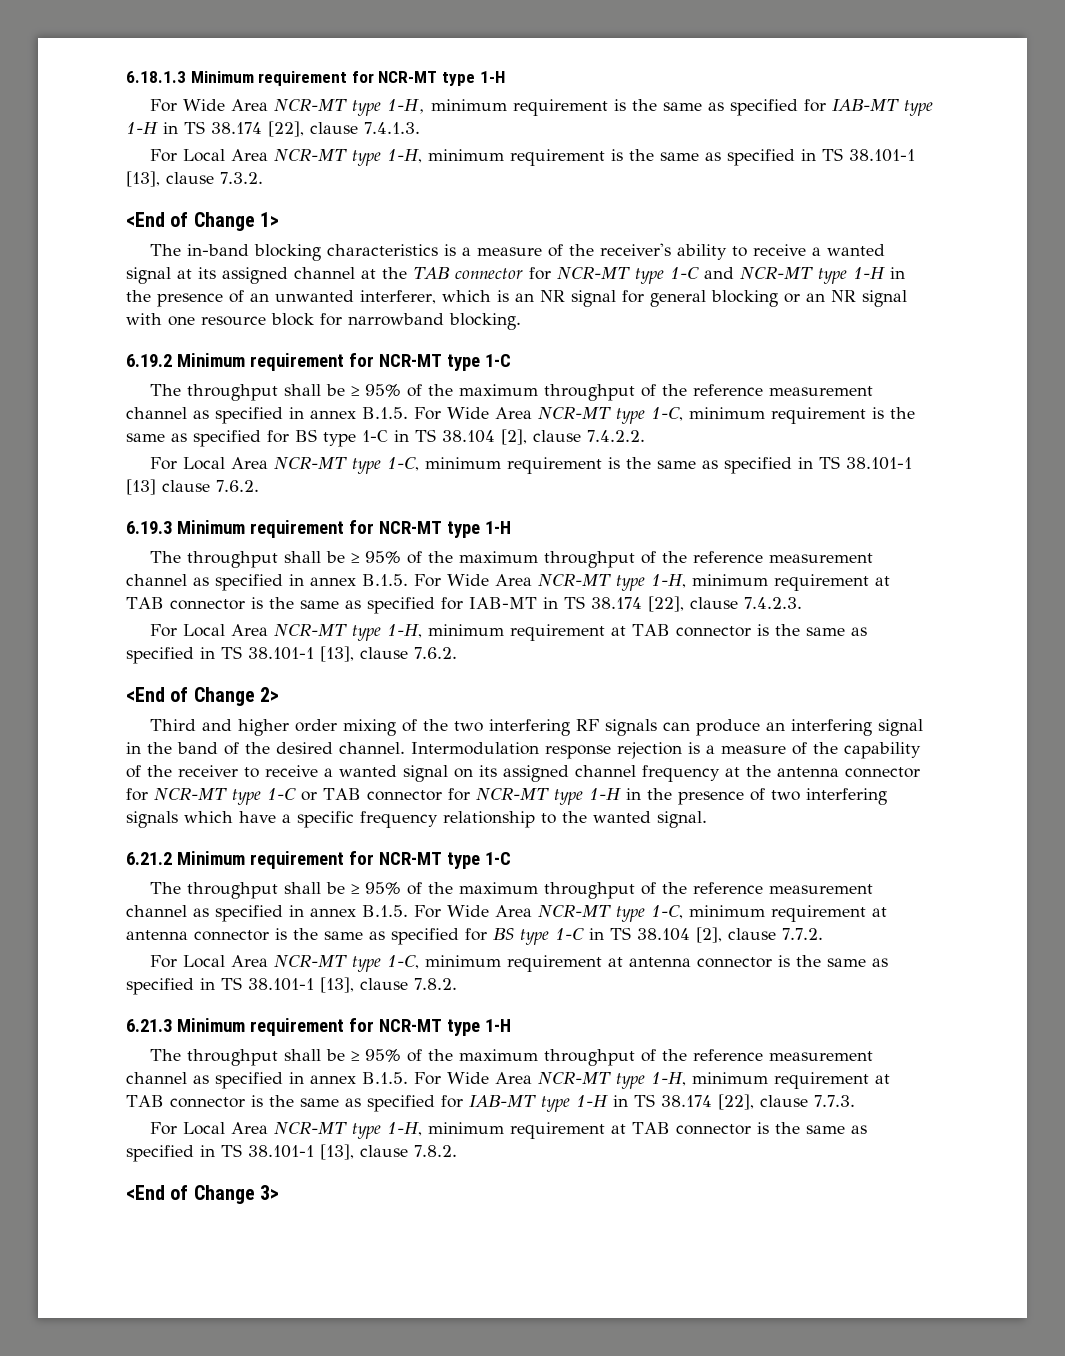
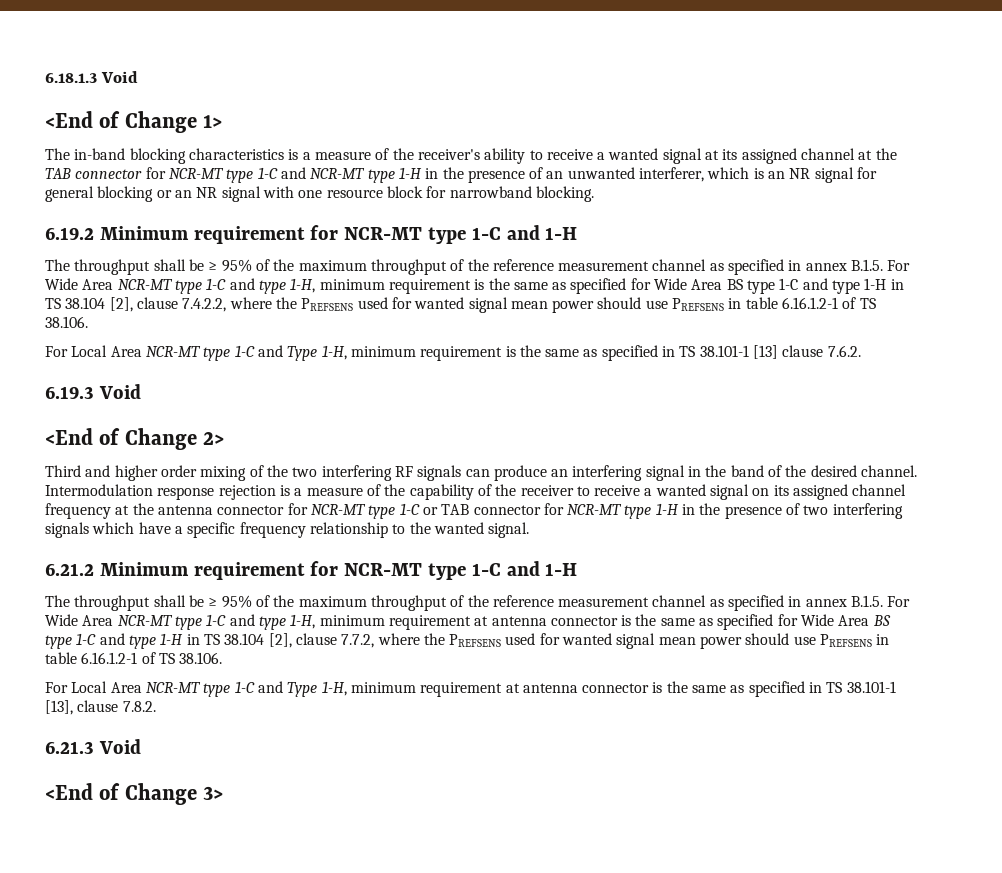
- 6.18.1.3 Minimum requirement for NCR-MT type 1-H
- For Wide Area NCR-MT type 1-H, minimum requirement is the same as specified for IAB-MT type 1-H in TS 38.174 [22], clause 7.4.1.3.
- For Local Area NCR-MT type 1-H, minimum requirement is the same as specified in TS 38.101-1 [13], clause 7.3.2.
+ 6.18.1.3 Void
- 6.19.2 Minimum requirement for NCR-MT type 1-C
- The throughput shall be ≥ 95% of the maximum throughput of the reference measurement channel as specified in annex B.1.5. For Wide Area NCR-MT type 1-C, minimum requirement is the same as specified for BS type 1-C in TS 38.104 [2], clause 7.4.2.2.
- For Local Area NCR-MT type 1-C, minimum requirement is the same as specified in TS 38.101-1 [13] clause 7.6.2.
- 6.19.3 Minimum requirement for NCR-MT type 1-H
+ 6.19.2 Minimum requirement for NCR-MT type 1-C and 1-H
- The throughput shall be ≥ 95% of the maximum throughput of the reference measurement channel as specified in annex B.1.5. For Wide Area NCR-MT type 1-H, minimum requirement at TAB connector is the same as specified for IAB-MT in TS 38.174 [22], clause 7.4.2.3.
- For Local Area NCR-MT type 1-H, minimum requirement at TAB connector is the same as specified in TS 38.101-1 [13], clause 7.6.2.
+ The throughput shall be ≥ 95% of the maximum throughput of the reference measurement channel as specified in annex B.1.5. For Wide Area NCR-MT type 1-C and type 1-H, minimum requirement is the same as specified for Wide Area BS type 1-C and type 1-H in TS 38.104 [2], clause 7.4.2.2, where the PREFSENS used for wanted signal mean power should use PREFSENS in table 6.16.1.2-1 of TS 38.106.
+ For Local Area NCR-MT type 1-C and Type 1-H, minimum requirement is the same as specified in TS 38.101-1 [13] clause 7.6.2.
+ 6.19.3 Void
- 6.21.2 Minimum requirement for NCR-MT type 1-C
- The throughput shall be ≥ 95% of the maximum throughput of the reference measurement channel as specified in annex B.1.5. For Wide Area NCR-MT type 1-C, minimum requirement at antenna connector is the same as specified for BS type 1-C in TS 38.104 [2], clause 7.7.2.
- For Local Area NCR-MT type 1-C, minimum requirement at antenna connector is the same as specified in TS 38.101-1 [13], clause 7.8.2.
- 6.21.3 Minimum requirement for NCR-MT type 1-H
+ 6.21.2 Minimum requirement for NCR-MT type 1-C and 1-H
- The throughput shall be ≥ 95% of the maximum throughput of the reference measurement channel as specified in annex B.1.5. For Wide Area NCR-MT type 1-H, minimum requirement at TAB connector is the same as specified for IAB-MT type 1-H in TS 38.174 [22], clause 7.7.3.
- For Local Area NCR-MT type 1-H, minimum requirement at TAB connector is the same as specified in TS 38.101-1 [13], clause 7.8.2.
+ The throughput shall be ≥ 95% of the maximum throughput of the reference measurement channel as specified in annex B.1.5. For Wide Area NCR-MT type 1-C and type 1-H, minimum requirement at antenna connector is the same as specified for Wide Area BS type 1-C and type 1-H in TS 38.104 [2], clause 7.7.2, where the PREFSENS used for wanted signal mean power should use PREFSENS in table 6.16.1.2-1 of TS 38.106.
+ For Local Area NCR-MT type 1-C and Type 1-H, minimum requirement at antenna connector is the same as specified in TS 38.101-1 [13], clause 7.8.2.
+ 6.21.3 Void

